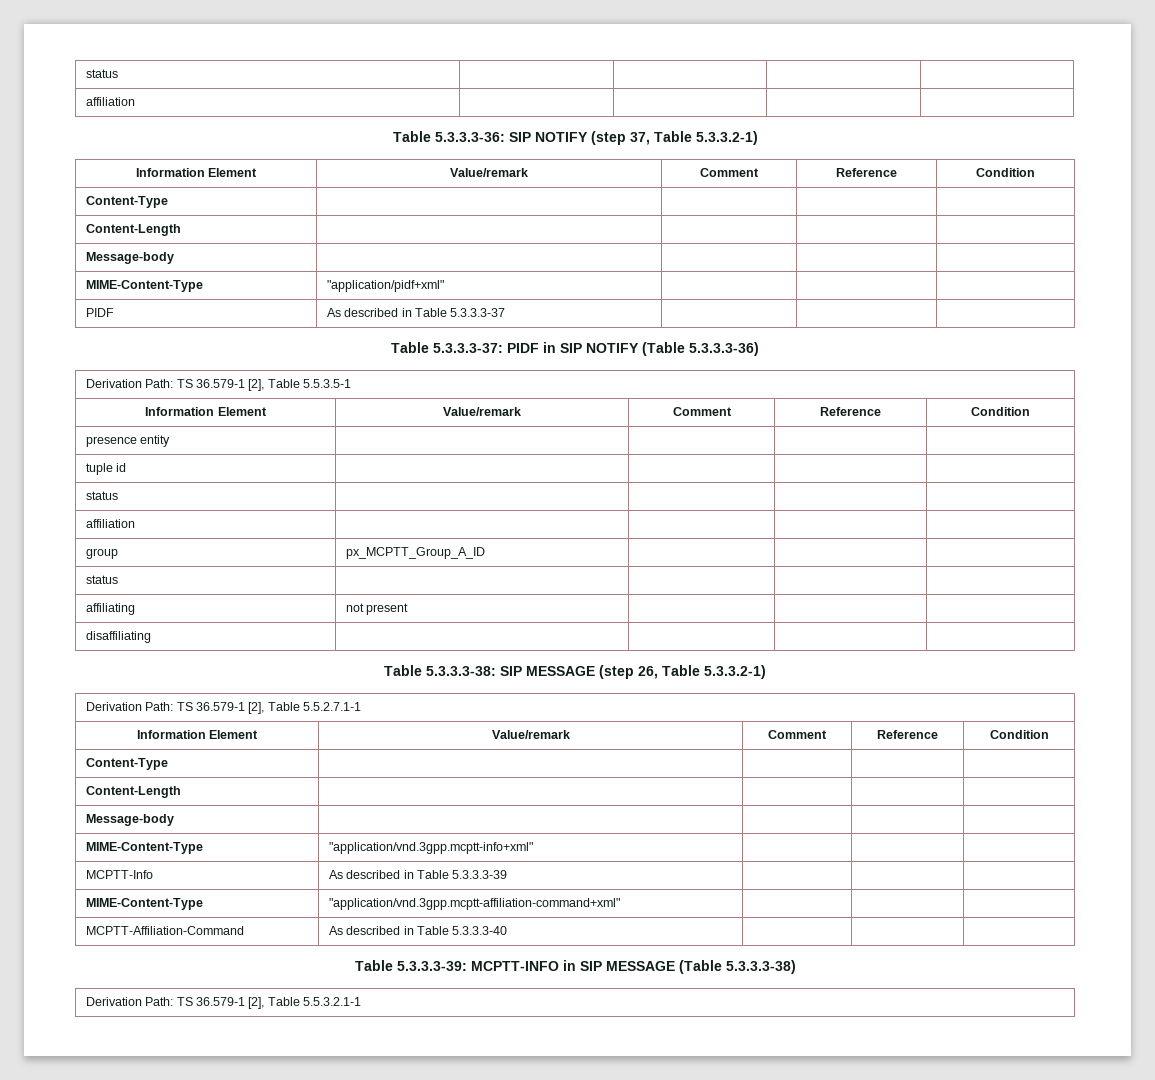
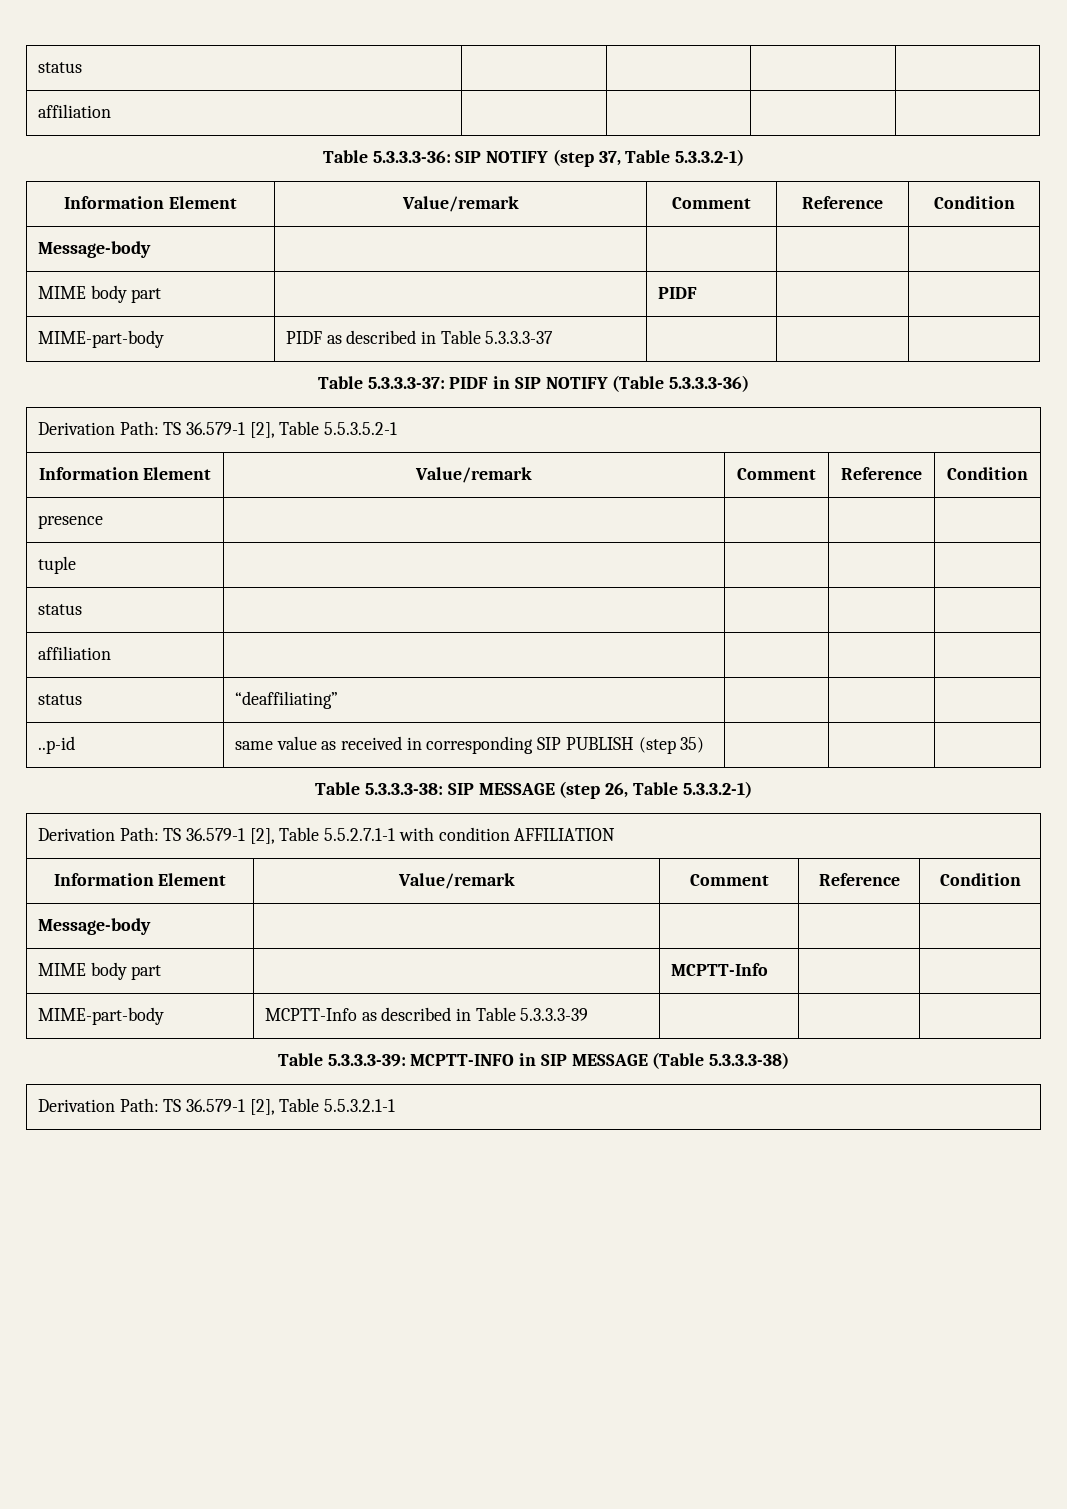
  Table 5.3.3.3-36: SIP NOTIFY (step 37, Table 5.3.3.2-1)
  Information Element | Value/remark | Comment | Reference | Condition
- Content-Type | | | |
- Content-Length | | | |
  Message-body | | | |
- MIME-Content-Type | "application/pidf+xml" | | |
- PIDF | As described in Table 5.3.3.3-37 | | |
+ MIME body part | | PIDF | |
+ MIME-part-body | PIDF as described in Table 5.3.3.3-37 | | |
- Derivation Path: TS 36.579-1 [2], Table 5.5.3.5-1
+ Derivation Path: TS 36.579-1 [2], Table 5.5.3.5.2-1
- presence entity | | | |
+ presence | | | |
- tuple id | | | |
+ tuple | | | |
  status | | | |
  affiliation | | | |
- group | px_MCPTT_Group_A_ID | | |
- status | | | |
- affiliating | not present | | |
- disaffiliating | | | |
+ status | “deaffiliating” | | |
+ ..p-id | same value as received in corresponding SIP PUBLISH (step 35) | | |
- Derivation Path: TS 36.579-1 [2], Table 5.5.2.7.1-1
+ Derivation Path: TS 36.579-1 [2], Table 5.5.2.7.1-1 with condition AFFILIATION
  Information Element | Value/remark | Comment | Reference | Condition
- Content-Type | | | |
- Content-Length | | | |
  Message-body | | | |
- MIME-Content-Type | "application/vnd.3gpp.mcptt-info+xml" | | |
- MCPTT-Info | As described in Table 5.3.3.3-39 | | |
+ MIME body part | | MCPTT-Info | |
+ MIME-part-body | MCPTT-Info as described in Table 5.3.3.3-39 | | |
- MIME-Content-Type | "application/vnd.3gpp.mcptt-affiliation-command+xml" | | |
- MCPTT-Affiliation-Command | As described in Table 5.3.3.3-40 | | |

